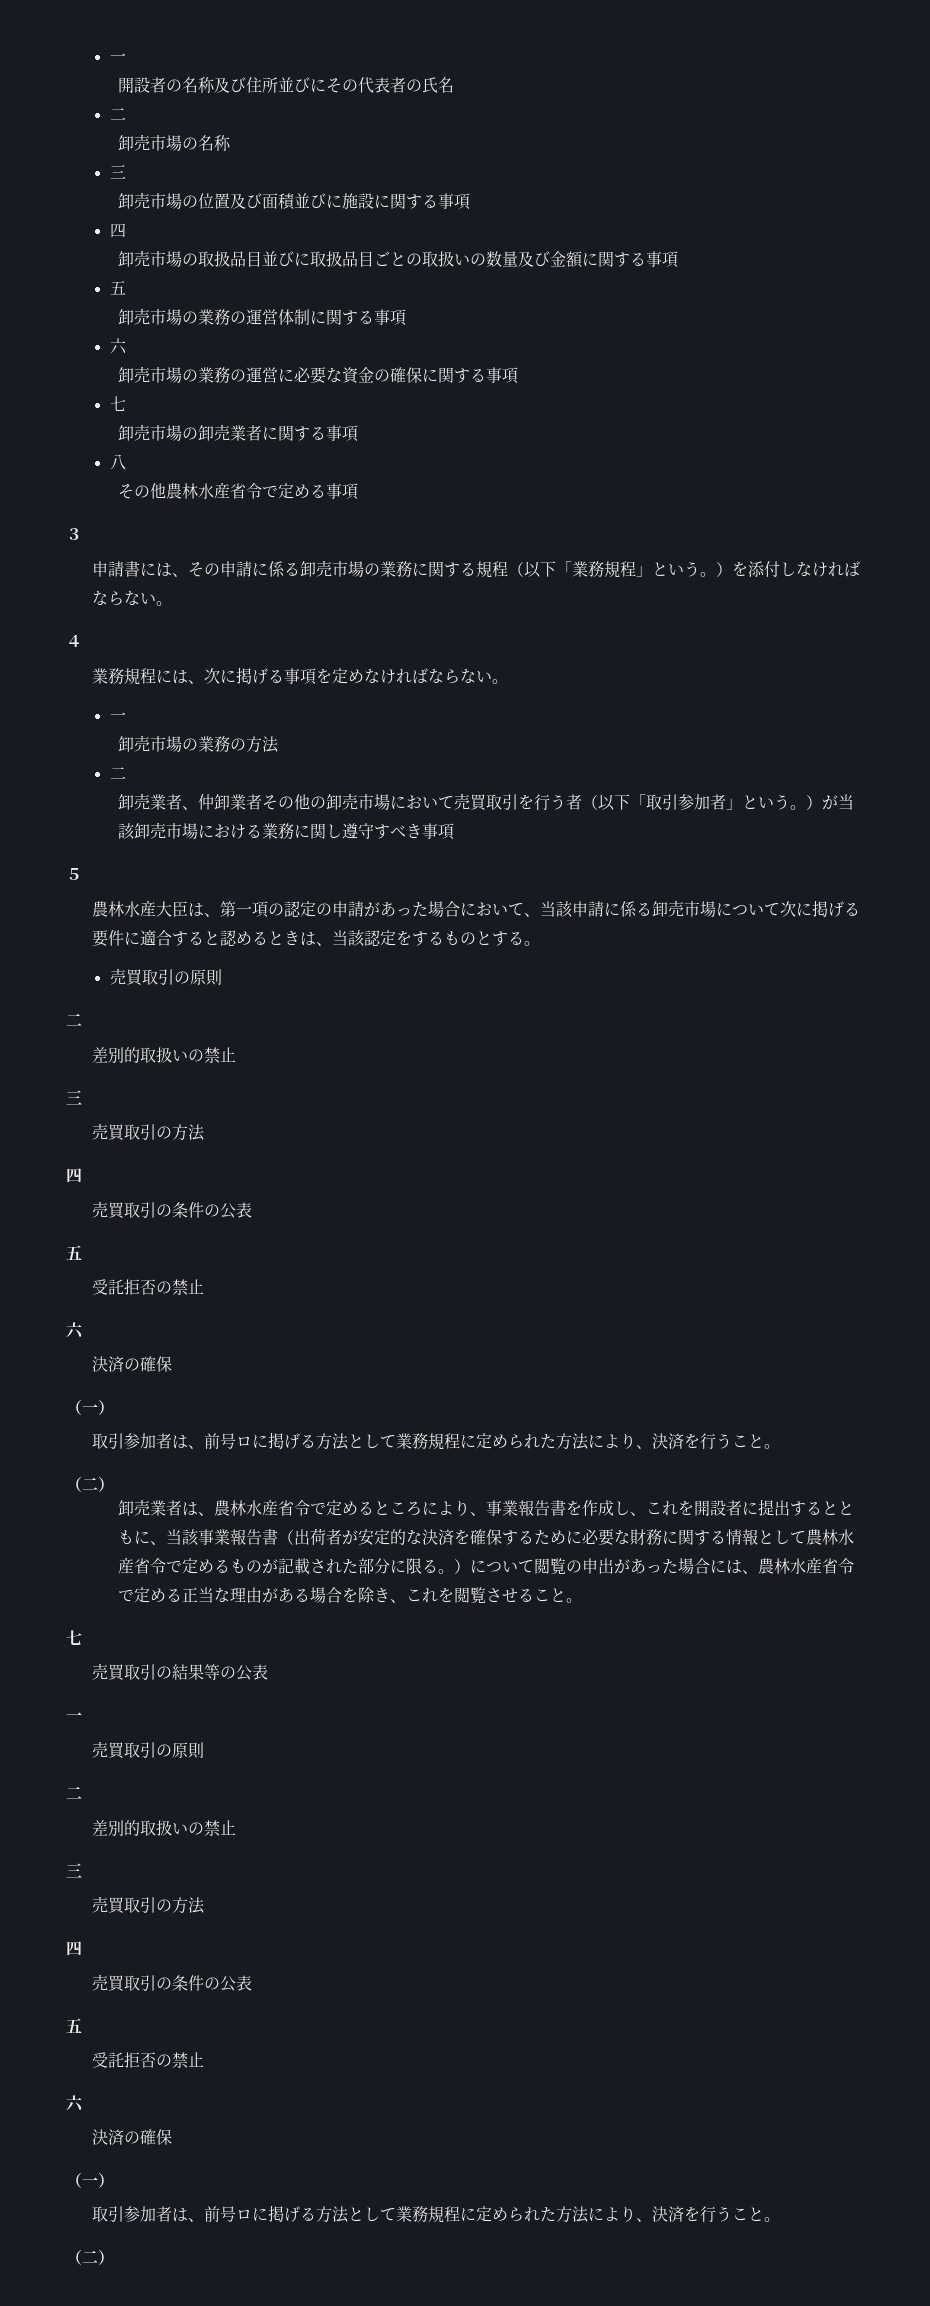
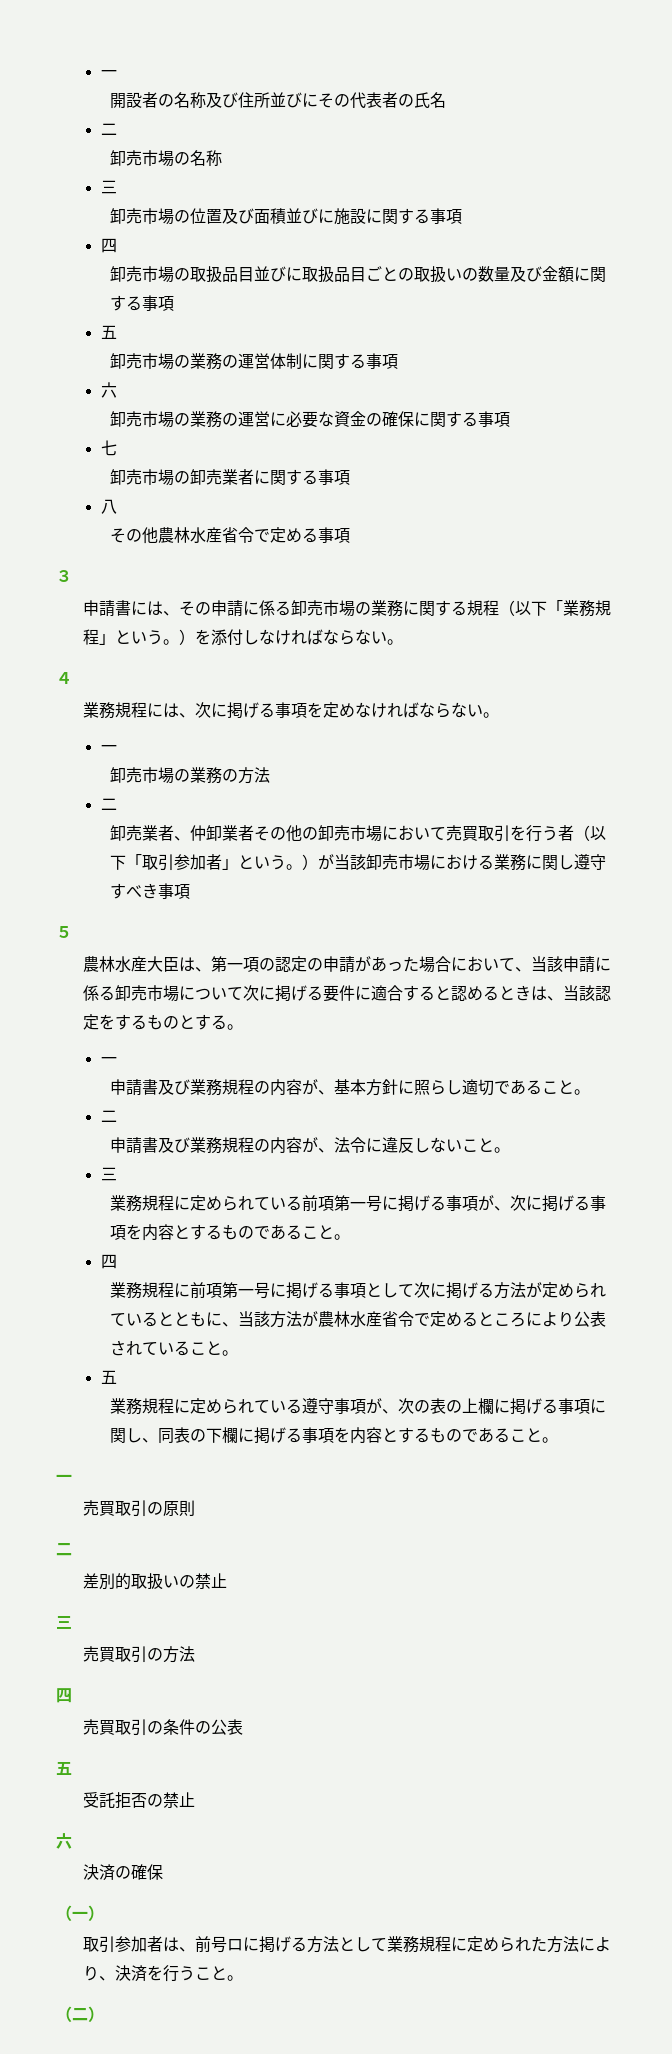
  農林水産大臣は、第一項の認定の申請があった場合において、当該申請に係る卸売市場について次に掲げる要件に適合すると認めるときは、当該認定をするものとする。
- 売買取引の原則
+ 一
+ 申請書及び業務規程の内容が、基本方針に照らし適切であること。
  二
- 差別的取扱いの禁止
+ 申請書及び業務規程の内容が、法令に違反しないこと。
  三
- 売買取引の方法
+ 業務規程に定められている前項第一号に掲げる事項が、次に掲げる事項を内容とするものであること。
  四
- 売買取引の条件の公表
+ 業務規程に前項第一号に掲げる事項として次に掲げる方法が定められているとともに、当該方法が農林水産省令で定めるところにより公表されていること。
  五
- 受託拒否の禁止
- 六
- 決済の確保
- （一）
- 取引参加者は、前号ロに掲げる方法として業務規程に定められた方法により、決済を行うこと。
- （二）
- 卸売業者は、農林水産省令で定めるところにより、事業報告書を作成し、これを開設者に提出するとともに、当該事業報告書（出荷者が安定的な決済を確保するために必要な財務に関する情報として農林水産省令で定めるものが記載された部分に限る。）について閲覧の申出があった場合には、農林水産省令で定める正当な理由がある場合を除き、これを閲覧させること。
- 七
- 売買取引の結果等の公表
+ 業務規程に定められている遵守事項が、次の表の上欄に掲げる事項に関し、同表の下欄に掲げる事項を内容とするものであること。

